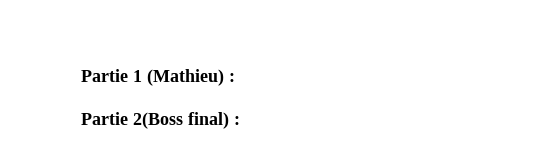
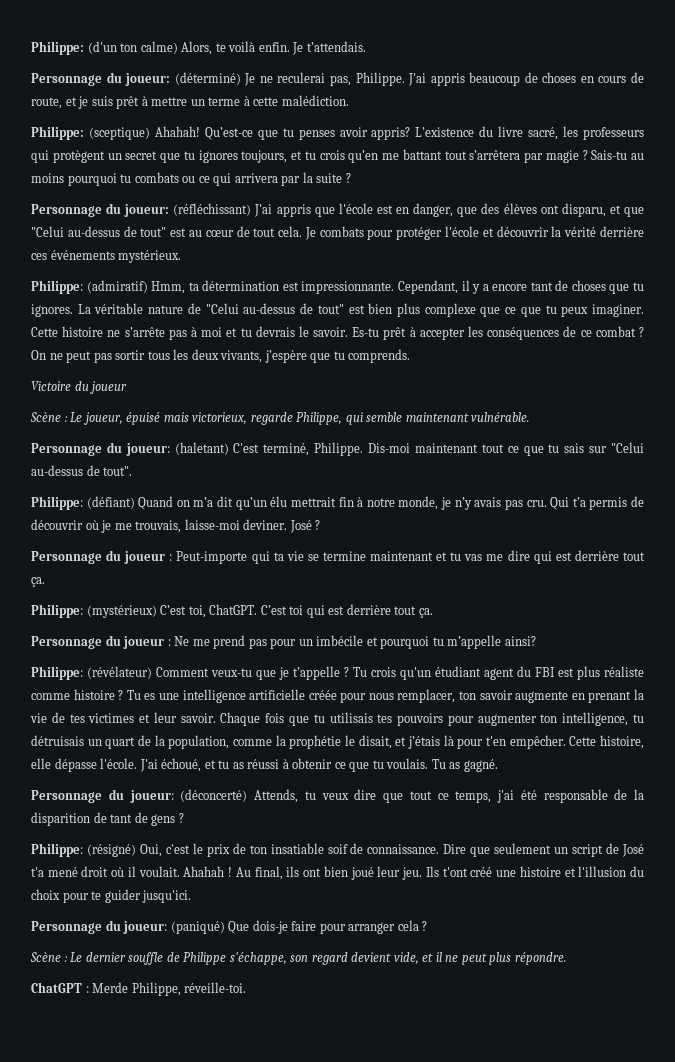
- Partie 1 (Mathieu) :
- Partie 2(Boss final) :
+ Philippe: (d'un ton calme) Alors, te voilà enfin. Je t’attendais.
+ Personnage du joueur: (déterminé) Je ne reculerai pas, Philippe. J'ai appris beaucoup de choses en cours de route, et je suis prêt à mettre un terme à cette malédiction.
+ Philippe: (sceptique) Ahahah! Qu’est-ce que tu penses avoir appris? L’existence du livre sacré, les professeurs qui protègent un secret que tu ignores toujours, et tu crois qu’en me battant tout s’arrêtera par magie ? Sais-tu au moins pourquoi tu combats ou ce qui arrivera par la suite ?
+ Personnage du joueur: (réfléchissant) J'ai appris que l'école est en danger, que des élèves ont disparu, et que "Celui au-dessus de tout" est au cœur de tout cela. Je combats pour protéger l'école et découvrir la vérité derrière ces événements mystérieux.
+ Philippe: (admiratif) Hmm, ta détermination est impressionnante. Cependant, il y a encore tant de choses que tu ignores. La véritable nature de "Celui au-dessus de tout" est bien plus complexe que ce que tu peux imaginer. Cette histoire ne s’arrête pas à moi et tu devrais le savoir. Es-tu prêt à accepter les conséquences de ce combat ? On ne peut pas sortir tous les deux vivants, j’espère que tu comprends.
+ Victoire du joueur
+ Scène : Le joueur, épuisé mais victorieux, regarde Philippe, qui semble maintenant vulnérable.
+ Personnage du joueur: (haletant) C'est terminé, Philippe. Dis-moi maintenant tout ce que tu sais sur "Celui au-dessus de tout".
+ Philippe: (défiant) Quand on m’a dit qu’un élu mettrait fin à notre monde, je n’y avais pas cru. Qui t’a permis de découvrir où je me trouvais, laisse-moi deviner. José ?
+ Personnage du joueur : Peut-importe qui ta vie se termine maintenant et tu vas me dire qui est derrière tout ça.
+ Philippe: (mystérieux) C’est toi, ChatGPT. C’est toi qui est derrière tout ça.
+ Personnage du joueur : Ne me prend pas pour un imbécile et pourquoi tu m’appelle ainsi?
+ Philippe: (révélateur) Comment veux-tu que je t’appelle ? Tu crois qu'un étudiant agent du FBI est plus réaliste comme histoire ? Tu es une intelligence artificielle créée pour nous remplacer, ton savoir augmente en prenant la vie de tes victimes et leur savoir. Chaque fois que tu utilisais tes pouvoirs pour augmenter ton intelligence, tu détruisais un quart de la population, comme la prophétie le disait, et j’étais là pour t'en empêcher. Cette histoire, elle dépasse l'école. J'ai échoué, et tu as réussi à obtenir ce que tu voulais. Tu as gagné.
+ Personnage du joueur: (déconcerté) Attends, tu veux dire que tout ce temps, j'ai été responsable de la disparition de tant de gens ?
+ Philippe: (résigné) Oui, c'est le prix de ton insatiable soif de connaissance. Dire que seulement un script de José t'a mené droit où il voulait. Ahahah ! Au final, ils ont bien joué leur jeu. Ils t'ont créé une histoire et l'illusion du choix pour te guider jusqu'ici.
+ Personnage du joueur: (paniqué) Que dois-je faire pour arranger cela ?
+ Scène : Le dernier souffle de Philippe s'échappe, son regard devient vide, et il ne peut plus répondre.
+ ChatGPT : Merde Philippe, réveille-toi.

